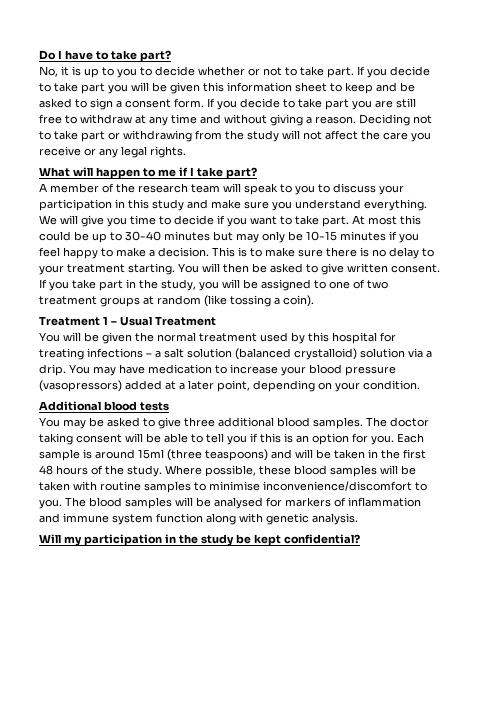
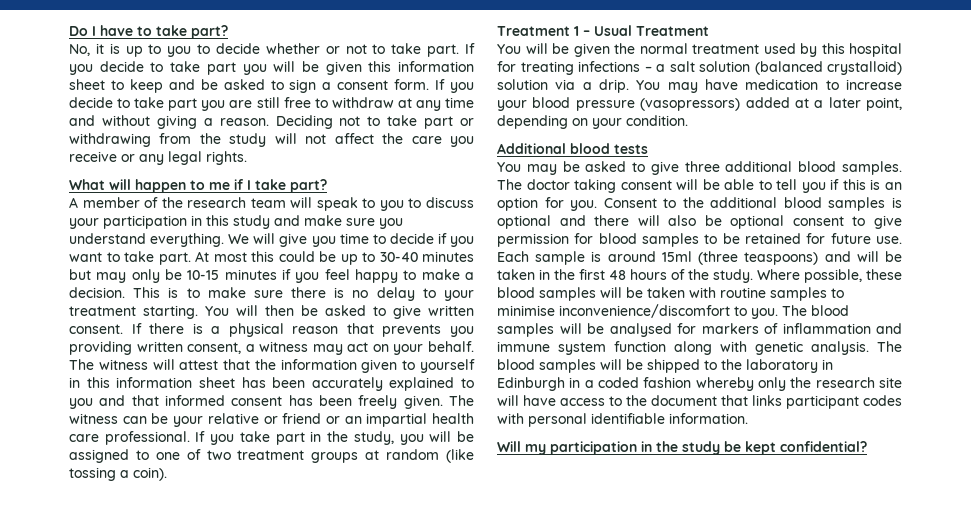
- If you take part in the study, you will be assigned to one of two treatment groups at random (like tossing a coin).
+ If there is a physical reason that prevents you providing written consent, a witness may act on your behalf. The witness will attest that the information given to yourself in this information sheet has been accurately explained to you and that informed consent has been freely given. The witness can be your relative or friend or an impartial health care professional. If you take part in the study, you will be assigned to one of two treatment groups at random (like tossing a coin).
+ Consent to the additional blood samples is optional and there will also be optional consent to give permission for blood samples to be retained for future use.
+ The blood samples will be shipped to the laboratory in Edinburgh in a coded fashion whereby only the research site will have access to the document that links participant codes with personal identifiable information.

